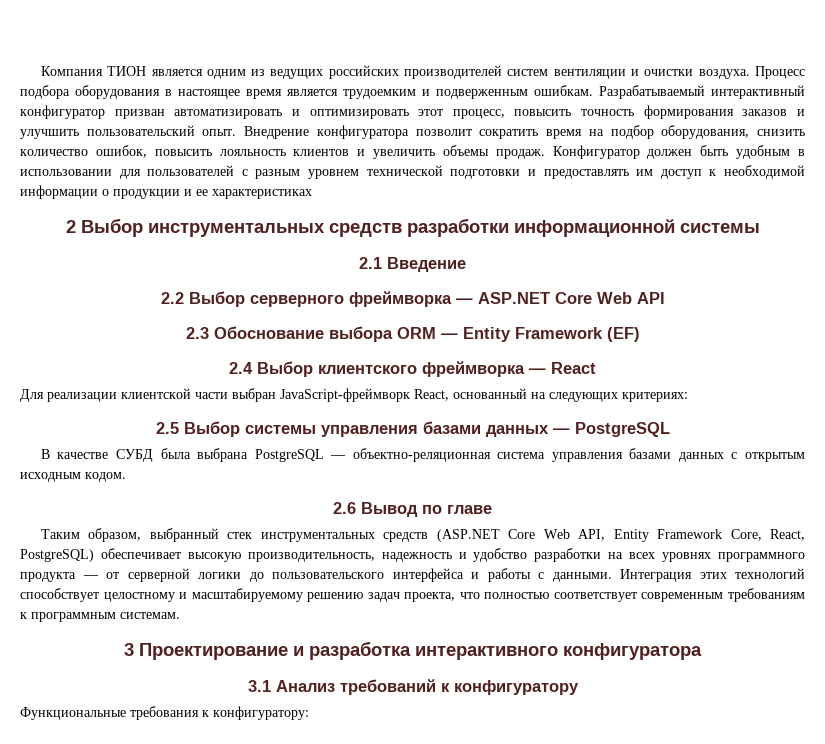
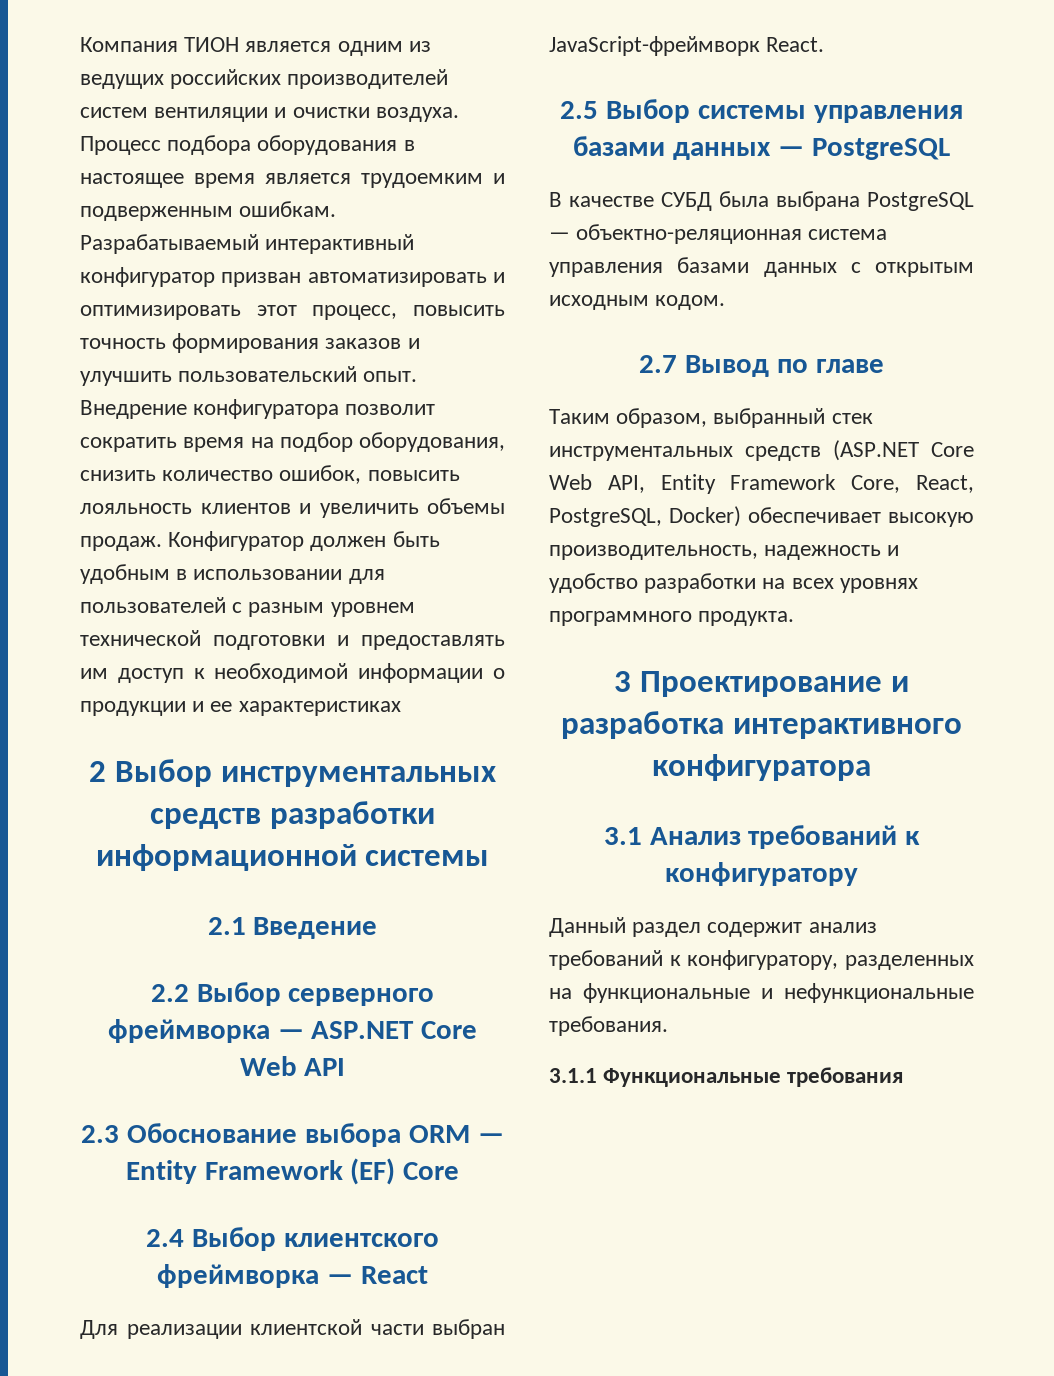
- 2.3 Обоснование выбора ORM — Entity Framework (EF)
+ 2.3 Обоснование выбора ORM — Entity Framework (EF) Core
- Для реализации клиентской части выбран JavaScript-фреймворк React, основанный на следующих критериях:
+ Для реализации клиентской части выбран JavaScript-фреймворк React.
- 2.6 Вывод по главе
+ 2.7 Вывод по главе
- Таким образом, выбранный стек инструментальных средств (ASP.NET Core Web API, Entity Framework Core, React, PostgreSQL) обеспечивает высокую производительность, надежность и удобство разработки на всех уровнях программного продукта — от серверной логики до пользовательского интерфейса и работы с данными. Интеграция этих технологий способствует целостному и масштабируемому решению задач проекта, что полностью соответствует современным требованиям к программным системам.
+ Таким образом, выбранный стек инструментальных средств (ASP.NET Core Web API, Entity Framework Core, React, PostgreSQL, Docker) обеспечивает высокую производительность, надежность и удобство разработки на всех уровнях программного продукта.
- Функциональные требования к конфигуратору:
+ Данный раздел содержит анализ требований к конфигуратору, разделенных на функциональные и нефункциональные требования.
+ 3.1.1 Функциональные требования

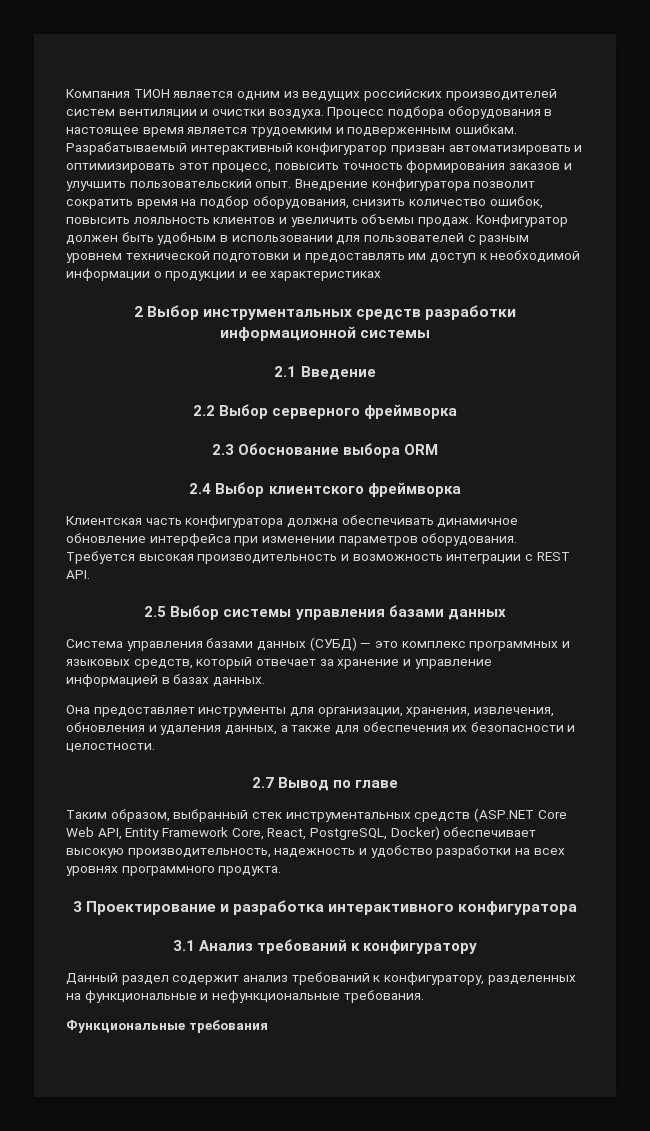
- 2.2 Выбор серверного фреймворка — ASP.NET Core Web API
+ 2.2 Выбор серверного фреймворка
- 2.3 Обоснование выбора ORM — Entity Framework (EF) Core
+ 2.3 Обоснование выбора ORM
- 2.4 Выбор клиентского фреймворка — React
- Для реализации клиентской части выбран JavaScript-фреймворк React.
+ 2.4 Выбор клиентского фреймворка
+ Клиентская часть конфигуратора должна обеспечивать динамичное обновление интерфейса при изменении параметров оборудования. Требуется высокая производительность и возможность интеграции с REST API.
- 2.5 Выбор системы управления базами данных — PostgreSQL
- В качестве СУБД была выбрана PostgreSQL — объектно-реляционная система управления базами данных с открытым исходным кодом.
+ 2.5 Выбор системы управления базами данных
+ Система управления базами данных (СУБД) — это комплекс программных и языковых средств, который отвечает за хранение и управление информацией в базах данных.
+ Она предоставляет инструменты для организации, хранения, извлечения, обновления и удаления данных, а также для обеспечения их безопасности и целостности.
- 3.1.1 Функциональные требования
+ Функциональные требования

